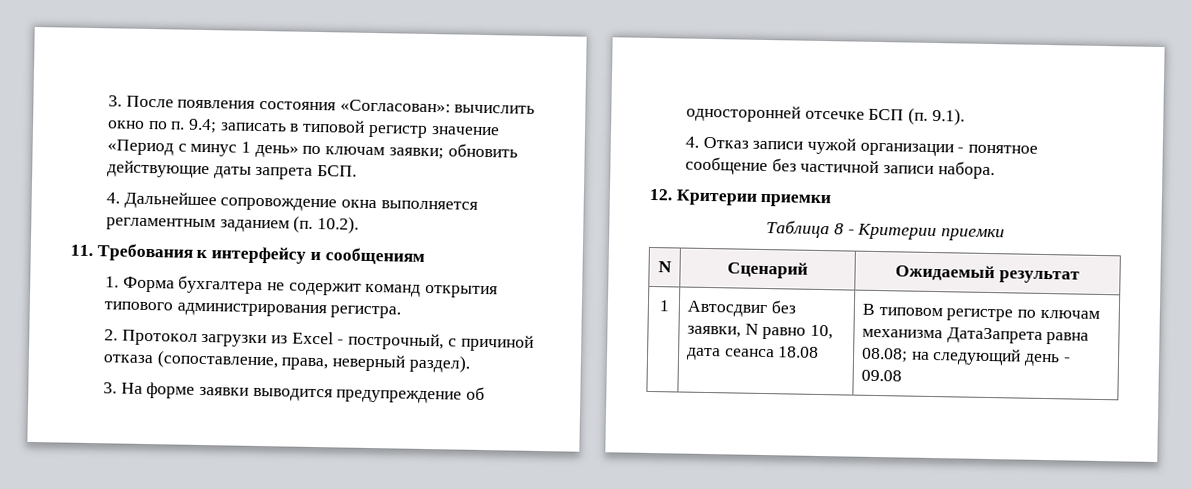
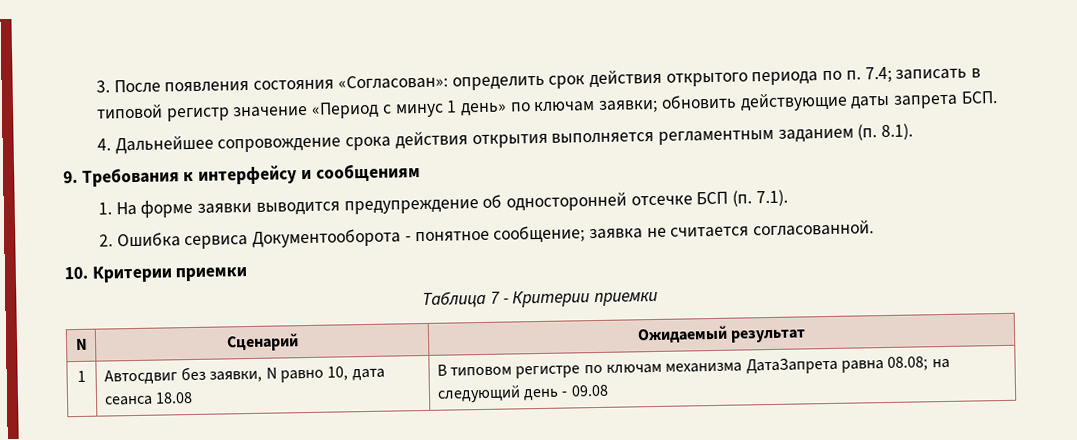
- 3. После появления состояния «Согласован»: вычислить окно по п. 9.4; записать в типовой регистр значение «Период с минус 1 день» по ключам заявки; обновить действующие даты запрета БСП.
+ 3. После появления состояния «Согласован»: определить срок действия открытого периода по п. 7.4; записать в типовой регистр значение «Период с минус 1 день» по ключам заявки; обновить действующие даты запрета БСП.
- 4. Дальнейшее сопровождение окна выполняется регламентным заданием (п. 10.2).
- 11. Требования к интерфейсу и сообщениям
+ 4. Дальнейшее сопровождение срока действия открытия выполняется регламентным заданием (п. 8.1).
+ 9. Требования к интерфейсу и сообщениям
- 1. Форма бухгалтера не содержит команд открытия типового администрирования регистра.
- 2. Протокол загрузки из Excel - построчный, с причиной отказа (сопоставление, права, неверный раздел).
- 3. На форме заявки выводится предупреждение об односторонней отсечке БСП (п. 9.1).
- 4. Отказ записи чужой организации - понятное сообщение без частичной записи набора.
- 12. Критерии приемки
+ 1. На форме заявки выводится предупреждение об односторонней отсечке БСП (п. 7.1).
+ 2. Ошибка сервиса Документооборота - понятное сообщение; заявка не считается согласованной.
+ 10. Критерии приемки
- Таблица 8 - Критерии приемки
+ Таблица 7 - Критерии приемки

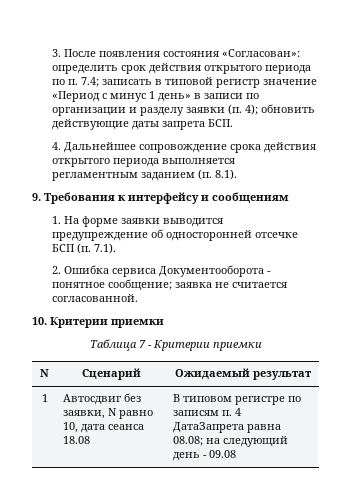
- 3. После появления состояния «Согласован»: определить срок действия открытого периода по п. 7.4; записать в типовой регистр значение «Период с минус 1 день» по ключам заявки; обновить действующие даты запрета БСП.
+ 3. После появления состояния «Согласован»: определить срок действия открытого периода по п. 7.4; записать в типовой регистр значение «Период с минус 1 день» в записи по организации и разделу заявки (п. 4); обновить действующие даты запрета БСП.
- 4. Дальнейшее сопровождение срока действия открытия выполняется регламентным заданием (п. 8.1).
+ 4. Дальнейшее сопровождение срока действия открытого периода выполняется регламентным заданием (п. 8.1).
- 1 | Автосдвиг без заявки, N равно 10, дата сеанса 18.08 | В типовом регистре по ключам механизма ДатаЗапрета равна 08.08; на следующий день - 09.08
+ 1 | Автосдвиг без заявки, N равно 10, дата сеанса 18.08 | В типовом регистре по записям п. 4 ДатаЗапрета равна 08.08; на следующий день - 09.08

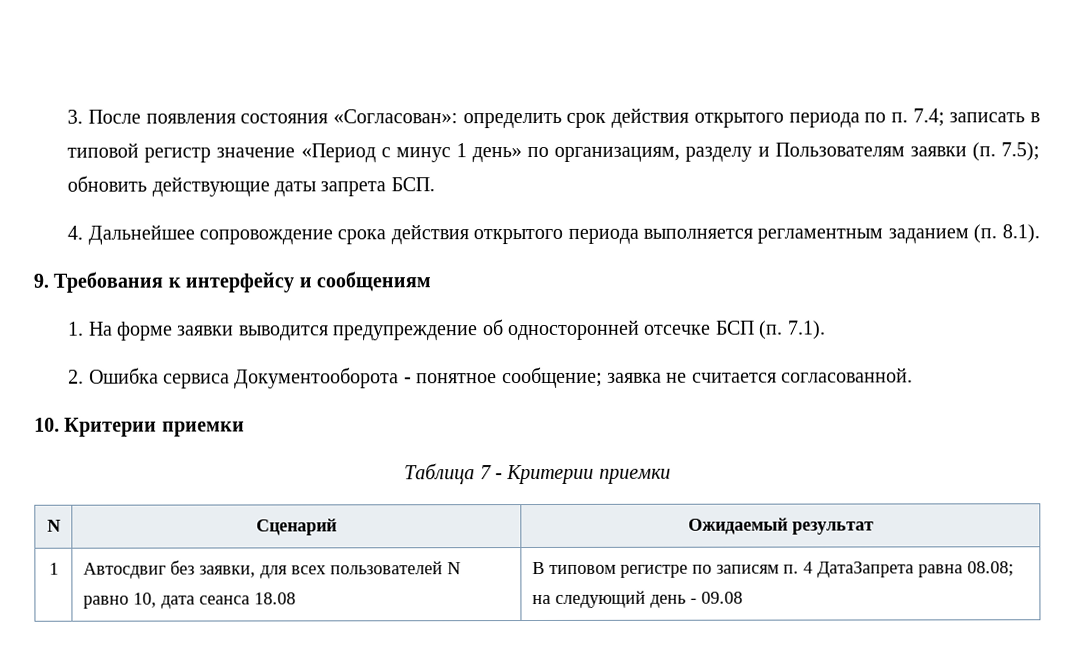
- 3. После появления состояния «Согласован»: определить срок действия открытого периода по п. 7.4; записать в типовой регистр значение «Период с минус 1 день» в записи по организации и разделу заявки (п. 4); обновить действующие даты запрета БСП.
+ 3. После появления состояния «Согласован»: определить срок действия открытого периода по п. 7.4; записать в типовой регистр значение «Период с минус 1 день» по организациям, разделу и Пользователям заявки (п. 7.5); обновить действующие даты запрета БСП.
- 1 | Автосдвиг без заявки, N равно 10, дата сеанса 18.08 | В типовом регистре по записям п. 4 ДатаЗапрета равна 08.08; на следующий день - 09.08
+ 1 | Автосдвиг без заявки, для всех пользователей N равно 10, дата сеанса 18.08 | В типовом регистре по записям п. 4 ДатаЗапрета равна 08.08; на следующий день - 09.08

